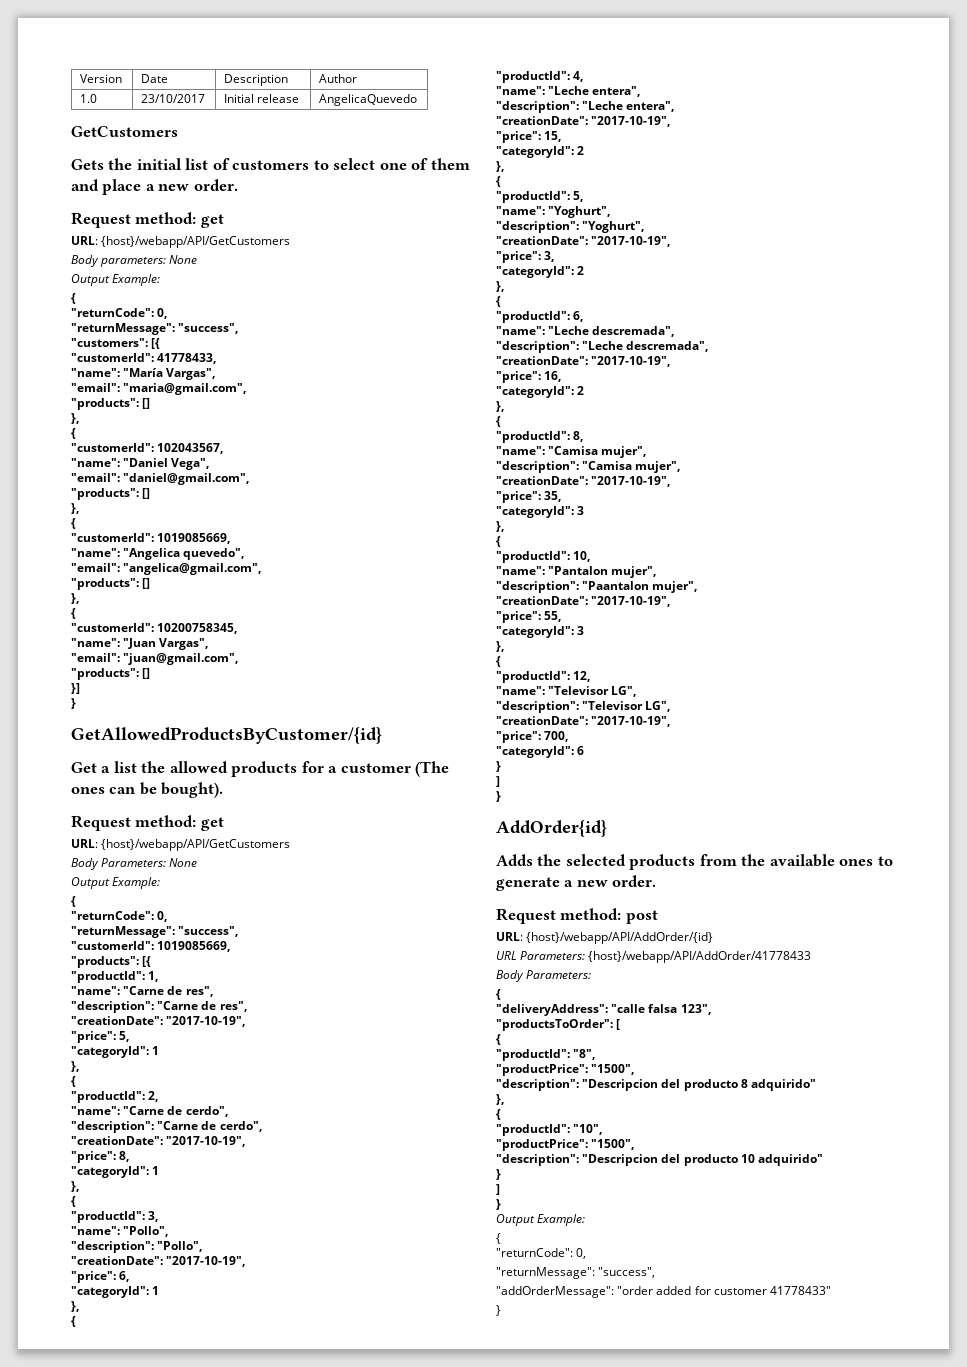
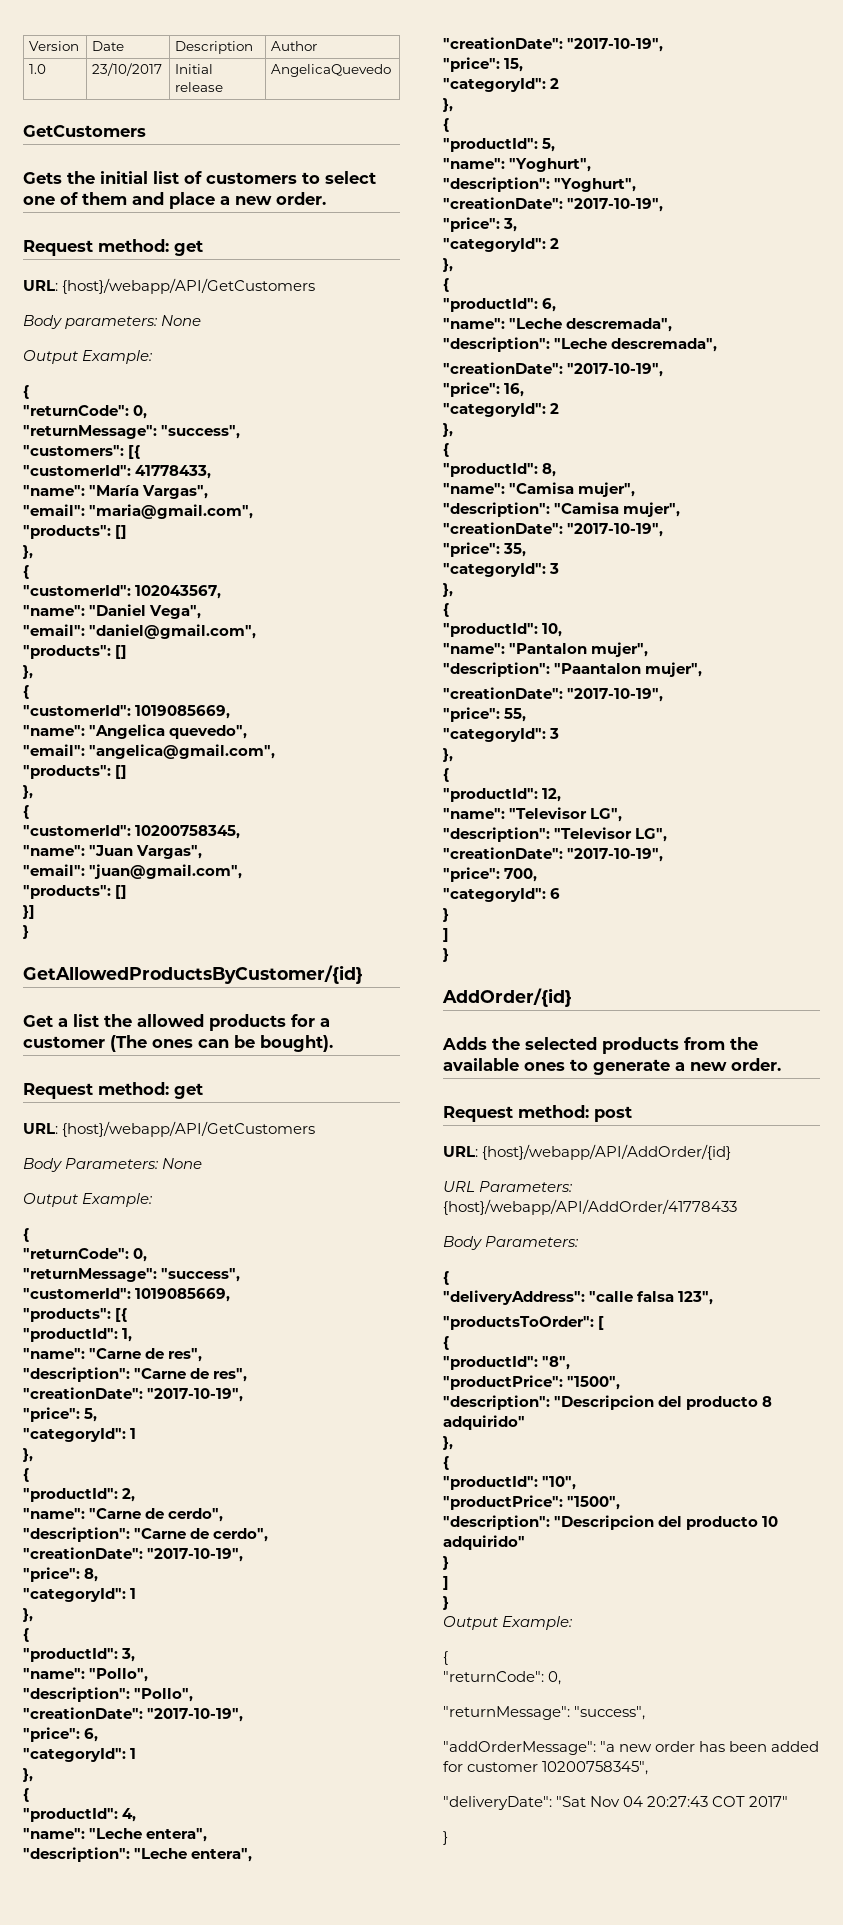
- AddOrder{id}
+ AddOrder/{id}
- "addOrderMessage": "order added for customer 41778433"
+ "addOrderMessage": "a new order has been added for customer 10200758345",
+ "deliveryDate": "Sat Nov 04 20:27:43 COT 2017"

